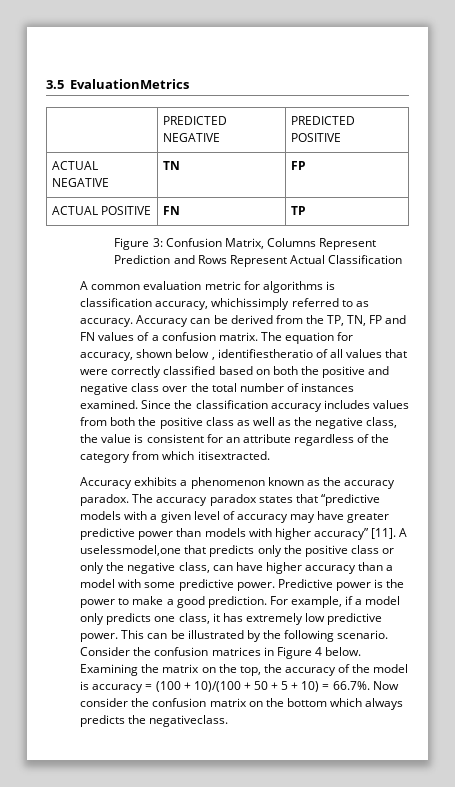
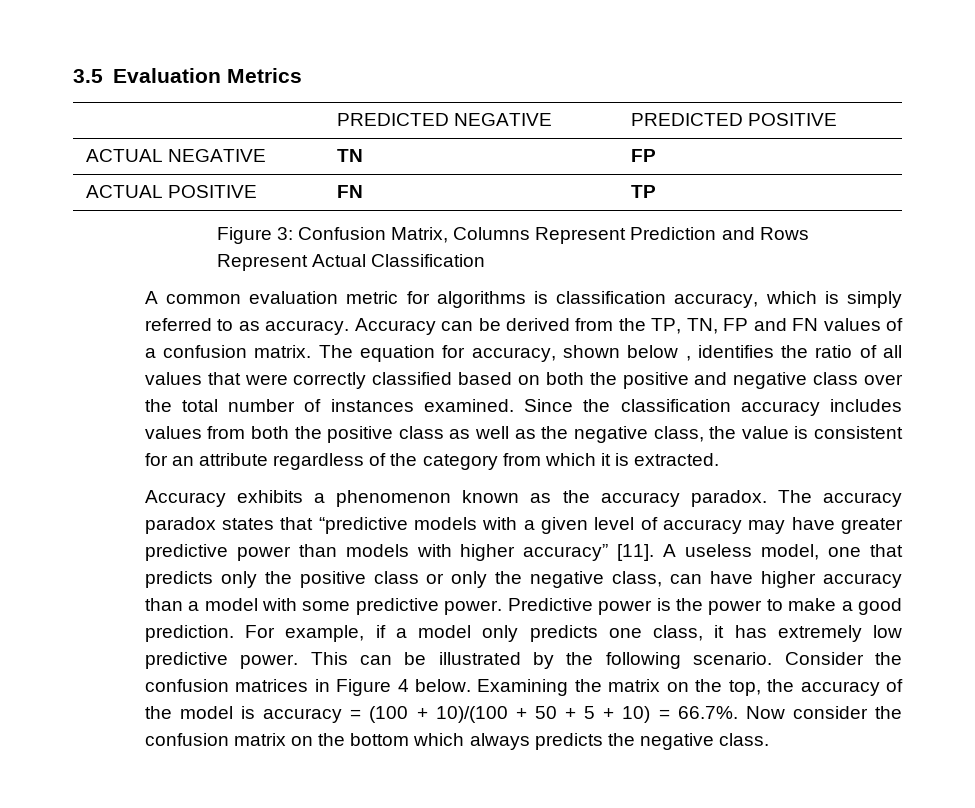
- 3.5 EvaluationMetrics
+ 3.5 Evaluation Metrics
- A common evaluation metric for algorithms is classification accuracy, whichissimply referred to as accuracy.
+ A common evaluation metric for algorithms is classification accuracy, which is simply referred to as accuracy.
- The equation for accuracy, shown below , identifiestheratio of all values that were correctly classified based on both the positive and negative class over the total number of instances examined.
+ The equation for accuracy, shown below , identifies the ratio of all values that were correctly classified based on both the positive and negative class over the total number of instances examined.
- Since the classification accuracy includes values from both the positive class as well as the negative class, the value is consistent for an attribute regardless of the category from which itisextracted.
+ Since the classification accuracy includes values from both the positive class as well as the negative class, the value is consistent for an attribute regardless of the category from which it is extracted.
- A uselessmodel,one that predicts only the positive class or only the negative class, can have higher accuracy than a model with some predictive power.
+ A useless model, one that predicts only the positive class or only the negative class, can have higher accuracy than a model with some predictive power.
- Examining the matrix on the top, the accuracy of the model is accuracy = (100 + 10)/(100 + 50 + 5 + 10) = 66.7%. Now consider the confusion matrix on the bottom which always predicts the negativeclass.
+ Examining the matrix on the top, the accuracy of the model is accuracy = (100 + 10)/(100 + 50 + 5 + 10) = 66.7%. Now consider the confusion matrix on the bottom which always predicts the negative class.

